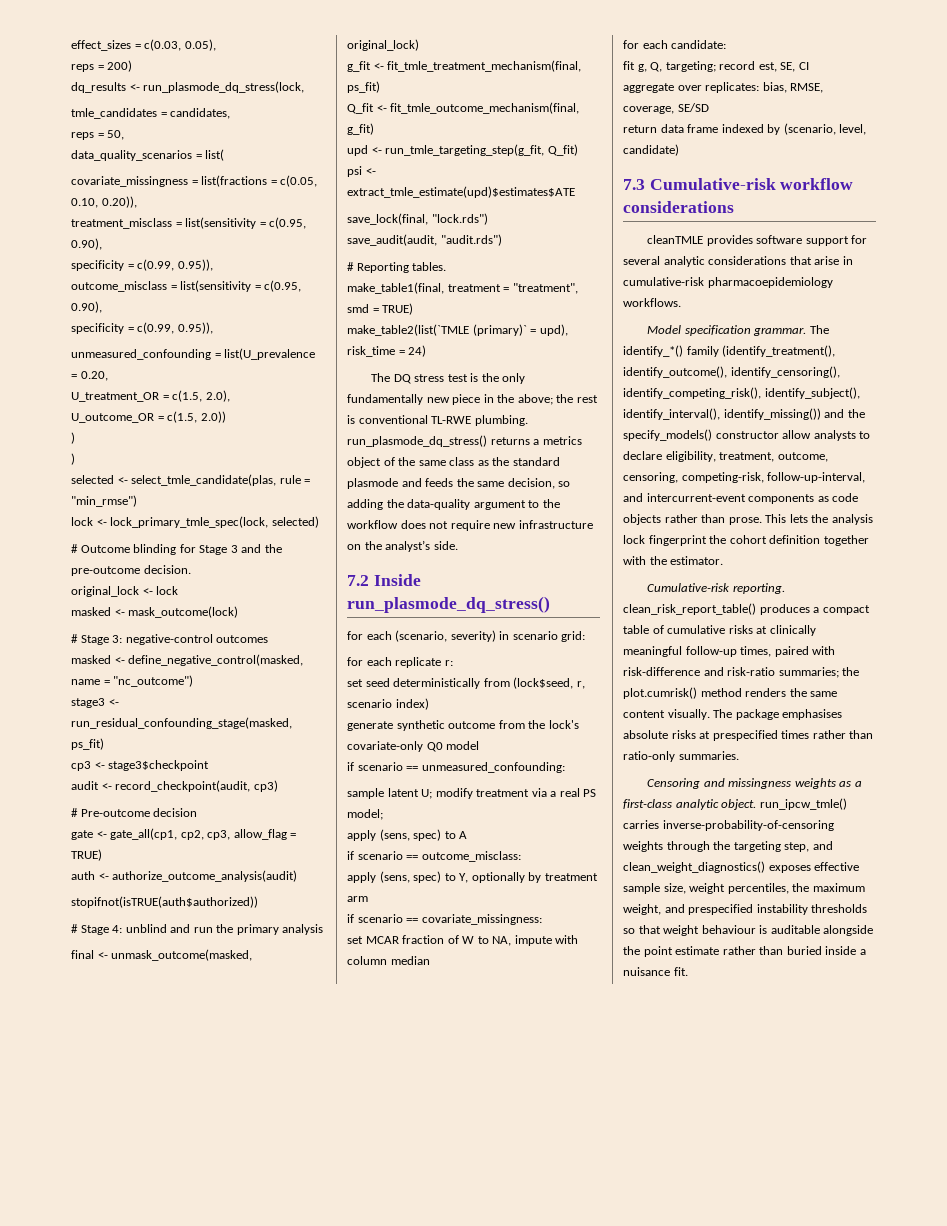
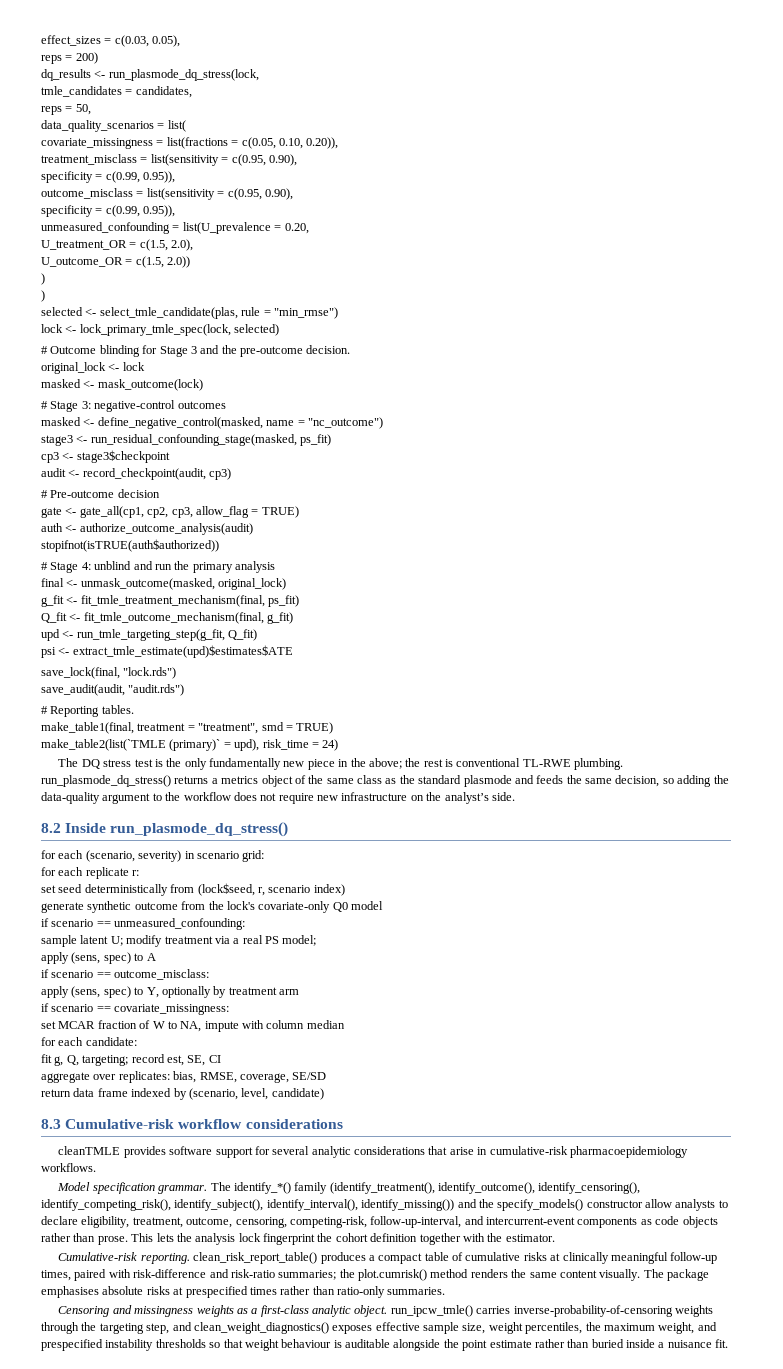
- 7.2 Inside run_plasmode_dq_stress()
+ 8.2 Inside run_plasmode_dq_stress()
- 7.3 Cumulative-risk workflow considerations
+ 8.3 Cumulative-risk workflow considerations

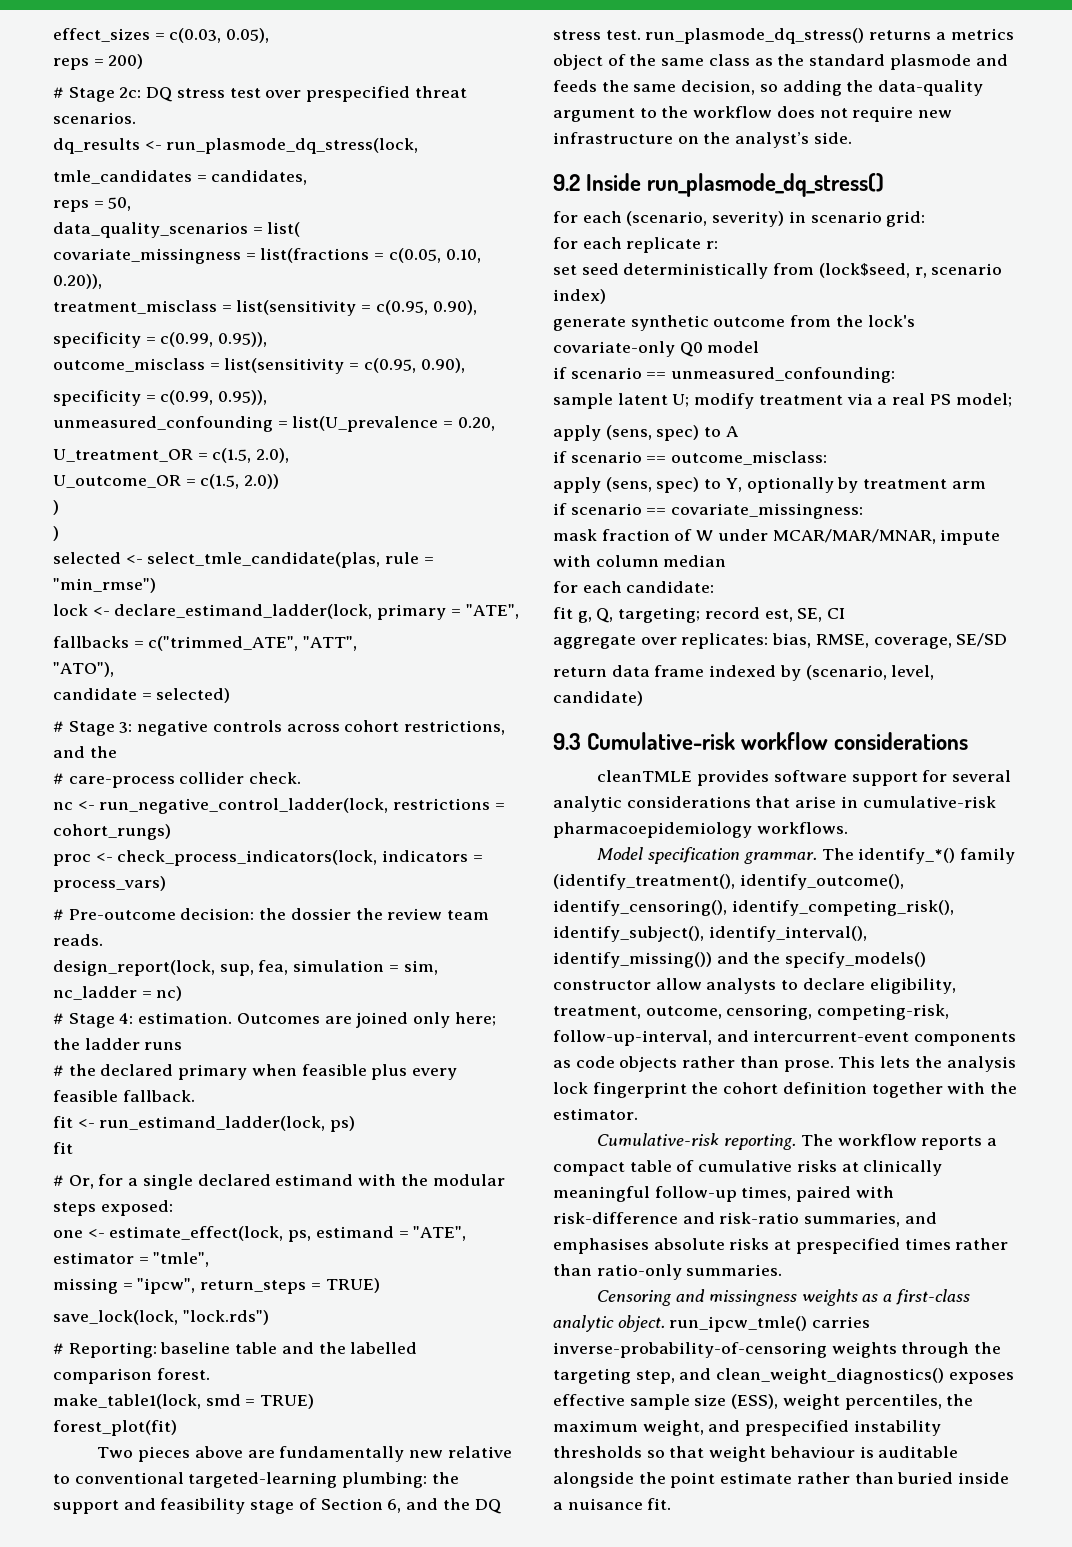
+ # Stage 2c: DQ stress test over prespecified threat scenarios.
- lock <- lock_primary_tmle_spec(lock, selected)
- # Outcome blinding for Stage 3 and the pre-outcome decision.
- original_lock <- lock
- masked <- mask_outcome(lock)
- # Stage 3: negative-control outcomes
- masked <- define_negative_control(masked, name = "nc_outcome")
- stage3 <- run_residual_confounding_stage(masked, ps_fit)
- cp3 <- stage3$checkpoint
- audit <- record_checkpoint(audit, cp3)
- # Pre-outcome decision
- gate <- gate_all(cp1, cp2, cp3, allow_flag = TRUE)
- auth <- authorize_outcome_analysis(audit)
- stopifnot(isTRUE(auth$authorized))
- # Stage 4: unblind and run the primary analysis
- final <- unmask_outcome(masked, original_lock)
- g_fit <- fit_tmle_treatment_mechanism(final, ps_fit)
- Q_fit <- fit_tmle_outcome_mechanism(final, g_fit)
- upd <- run_tmle_targeting_step(g_fit, Q_fit)
- psi <- extract_tmle_estimate(upd)$estimates$ATE
- save_lock(final, "lock.rds")
- save_audit(audit, "audit.rds")
- # Reporting tables.
- make_table1(final, treatment = "treatment", smd = TRUE)
- make_table2(list(`TMLE (primary)` = upd), risk_time = 24)
- The DQ stress test is the only fundamentally new piece in the above; the rest is conventional TL-RWE plumbing. run_plasmode_dq_stress() returns a metrics object of the same class as the standard plasmode and feeds the same decision, so adding the data-quality argument to the workflow does not require new infrastructure on the analyst’s side.
+ lock <- declare_estimand_ladder(lock, primary = "ATE",
+ fallbacks = c("trimmed_ATE", "ATT",
+ "ATO"),
+ candidate = selected)
+ # Stage 3: negative controls across cohort restrictions, and the
+ # care-process collider check.
+ nc <- run_negative_control_ladder(lock, restrictions = cohort_rungs)
+ proc <- check_process_indicators(lock, indicators = process_vars)
+ # Pre-outcome decision: the dossier the review team reads.
+ design_report(lock, sup, fea, simulation = sim, nc_ladder = nc)
+ # Stage 4: estimation. Outcomes are joined only here; the ladder runs
+ # the declared primary when feasible plus every feasible fallback.
+ fit <- run_estimand_ladder(lock, ps)
+ fit
+ # Or, for a single declared estimand with the modular steps exposed:
+ one <- estimate_effect(lock, ps, estimand = "ATE", estimator = "tmle",
+ missing = "ipcw", return_steps = TRUE)
+ save_lock(lock, "lock.rds")
+ # Reporting: baseline table and the labelled comparison forest.
+ make_table1(lock, smd = TRUE)
+ forest_plot(fit)
+ Two pieces above are fundamentally new relative to conventional targeted-learning plumbing: the support and feasibility stage of Section 6, and the DQ stress test. run_plasmode_dq_stress() returns a metrics object of the same class as the standard plasmode and feeds the same decision, so adding the data-quality argument to the workflow does not require new infrastructure on the analyst’s side.
- 8.2 Inside run_plasmode_dq_stress()
+ 9.2 Inside run_plasmode_dq_stress()
- set MCAR fraction of W to NA, impute with column median
+ mask fraction of W under MCAR/MAR/MNAR, impute with column median
- 8.3 Cumulative-risk workflow considerations
+ 9.3 Cumulative-risk workflow considerations
- Cumulative-risk reporting. clean_risk_report_table() produces a compact table of cumulative risks at clinically meaningful follow-up times, paired with risk-difference and risk-ratio summaries; the plot.cumrisk() method renders the same content visually. The package emphasises absolute risks at prespecified times rather than ratio-only summaries.
+ Cumulative-risk reporting. The workflow reports a compact table of cumulative risks at clinically meaningful follow-up times, paired with risk-difference and risk-ratio summaries, and emphasises absolute risks at prespecified times rather than ratio-only summaries.
- Censoring and missingness weights as a first-class analytic object. run_ipcw_tmle() carries inverse-probability-of-censoring weights through the targeting step, and clean_weight_diagnostics() exposes effective sample size, weight percentiles, the maximum weight, and prespecified instability thresholds so that weight behaviour is auditable alongside the point estimate rather than buried inside a nuisance fit.
+ Censoring and missingness weights as a first-class analytic object. run_ipcw_tmle() carries inverse-probability-of-censoring weights through the targeting step, and clean_weight_diagnostics() exposes effective sample size (ESS), weight percentiles, the maximum weight, and prespecified instability thresholds so that weight behaviour is auditable alongside the point estimate rather than buried inside a nuisance fit.

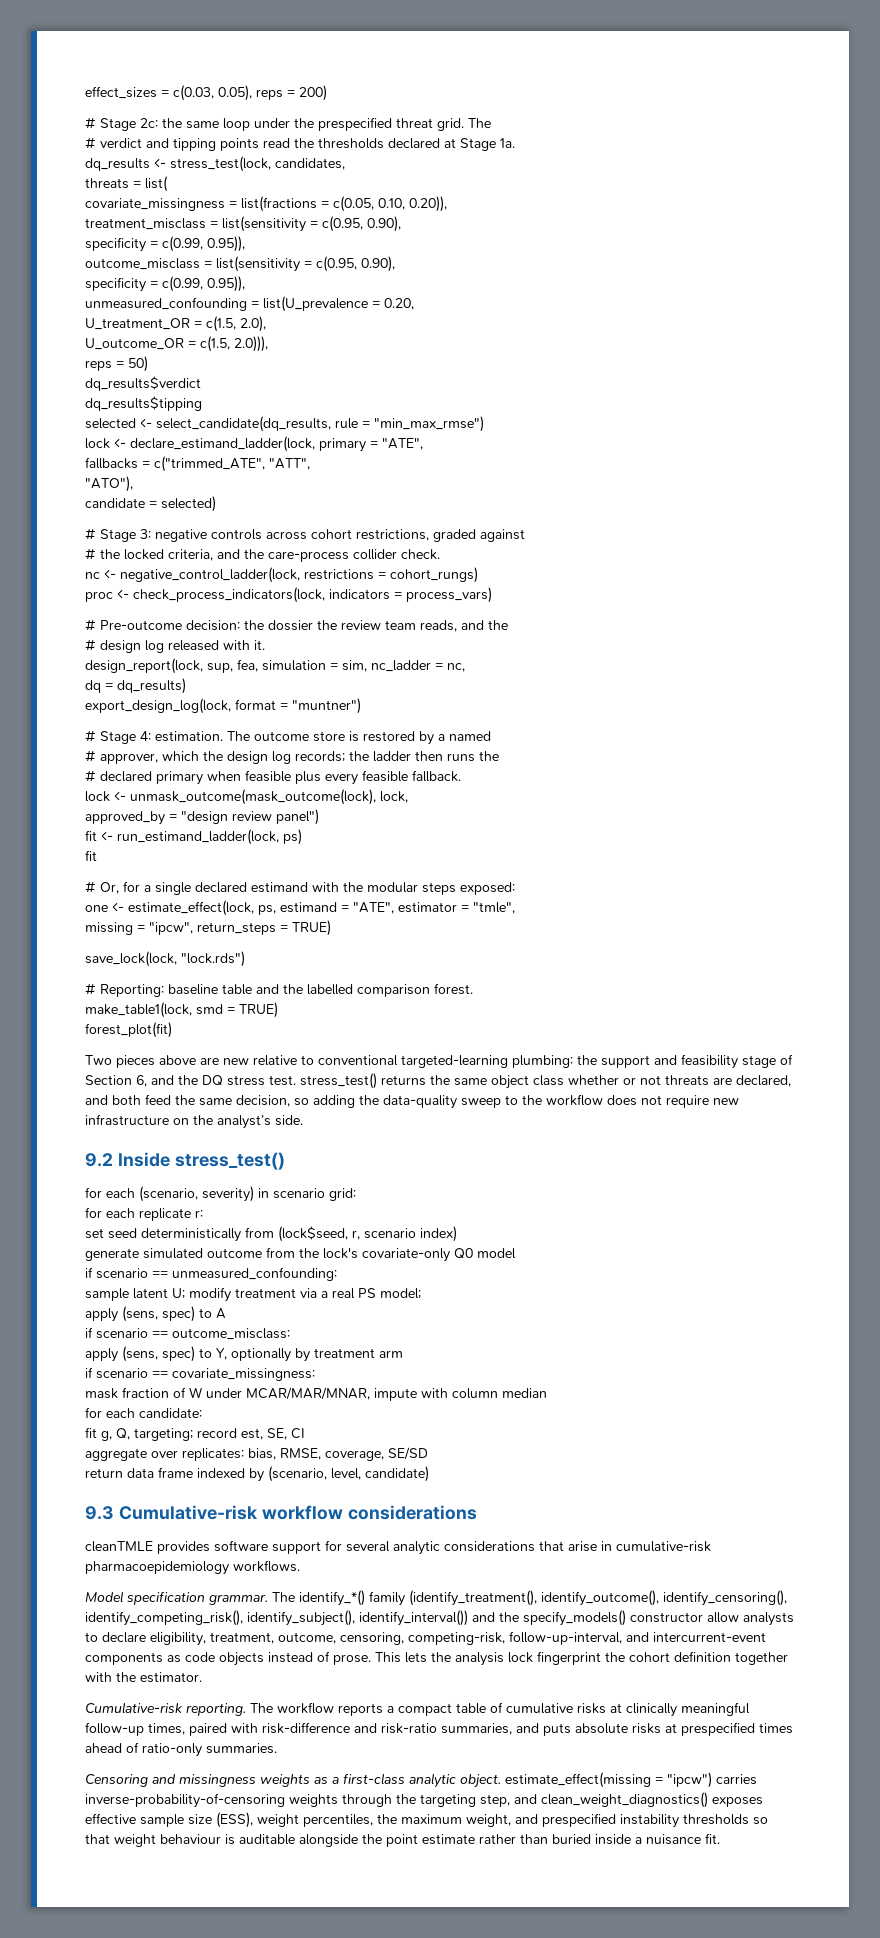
- effect_sizes = c(0.03, 0.05),
- reps = 200)
+ effect_sizes = c(0.03, 0.05), reps = 200)
- # Stage 2c: DQ stress test over prespecified threat scenarios.
- dq_results <- run_plasmode_dq_stress(lock,
- tmle_candidates = candidates,
- reps = 50,
- data_quality_scenarios = list(
+ # Stage 2c: the same loop under the prespecified threat grid. The
+ # verdict and tipping points read the thresholds declared at Stage 1a.
+ dq_results <- stress_test(lock, candidates,
+ threats = list(
- U_outcome_OR = c(1.5, 2.0))
- )
- )
+ U_outcome_OR = c(1.5, 2.0))),
+ reps = 50)
+ dq_results$verdict
+ dq_results$tipping
- selected <- select_tmle_candidate(plas, rule = "min_rmse")
+ selected <- select_candidate(dq_results, rule = "min_max_rmse")
- # Stage 3: negative controls across cohort restrictions, and the
- # care-process collider check.
+ # Stage 3: negative controls across cohort restrictions, graded against
+ # the locked criteria, and the care-process collider check.
- nc <- run_negative_control_ladder(lock, restrictions = cohort_rungs)
+ nc <- negative_control_ladder(lock, restrictions = cohort_rungs)
- # Pre-outcome decision: the dossier the review team reads.
+ # Pre-outcome decision: the dossier the review team reads, and the
+ # design log released with it.
- design_report(lock, sup, fea, simulation = sim, nc_ladder = nc)
- # Stage 4: estimation. Outcomes are joined only here; the ladder runs
- # the declared primary when feasible plus every feasible fallback.
+ design_report(lock, sup, fea, simulation = sim, nc_ladder = nc,
+ dq = dq_results)
+ export_design_log(lock, format = "muntner")
+ # Stage 4: estimation. The outcome store is restored by a named
+ # approver, which the design log records; the ladder then runs the
+ # declared primary when feasible plus every feasible fallback.
+ lock <- unmask_outcome(mask_outcome(lock), lock,
+ approved_by = "design review panel")
- Two pieces above are fundamentally new relative to conventional targeted-learning plumbing: the support and feasibility stage of Section 6, and the DQ stress test. run_plasmode_dq_stress() returns a metrics object of the same class as the standard plasmode and feeds the same decision, so adding the data-quality argument to the workflow does not require new infrastructure on the analyst’s side.
+ Two pieces above are new relative to conventional targeted-learning plumbing: the support and feasibility stage of Section 6, and the DQ stress test. stress_test() returns the same object class whether or not threats are declared, and both feed the same decision, so adding the data-quality sweep to the workflow does not require new infrastructure on the analyst’s side.
- 9.2 Inside run_plasmode_dq_stress()
+ 9.2 Inside stress_test()
- generate synthetic outcome from the lock's covariate-only Q0 model
+ generate simulated outcome from the lock's covariate-only Q0 model
- The identify_*() family (identify_treatment(), identify_outcome(), identify_censoring(), identify_competing_risk(), identify_subject(), identify_interval(), identify_missing()) and the specify_models() constructor allow analysts to declare eligibility, treatment, outcome, censoring, competing-risk, follow-up-interval, and intercurrent-event components as code objects rather than prose.
+ The identify_*() family (identify_treatment(), identify_outcome(), identify_censoring(), identify_competing_risk(), identify_subject(), identify_interval()) and the specify_models() constructor allow analysts to declare eligibility, treatment, outcome, censoring, competing-risk, follow-up-interval, and intercurrent-event components as code objects instead of prose.
- The workflow reports a compact table of cumulative risks at clinically meaningful follow-up times, paired with risk-difference and risk-ratio summaries, and emphasises absolute risks at prespecified times rather than ratio-only summaries.
+ The workflow reports a compact table of cumulative risks at clinically meaningful follow-up times, paired with risk-difference and risk-ratio summaries, and puts absolute risks at prespecified times ahead of ratio-only summaries.
- Censoring and missingness weights as a first-class analytic object. run_ipcw_tmle() carries inverse-probability-of-censoring weights through the targeting step, and clean_weight_diagnostics() exposes effective sample size (ESS), weight percentiles, the maximum weight, and prespecified instability thresholds so that weight behaviour is auditable alongside the point estimate rather than buried inside a nuisance fit.
+ Censoring and missingness weights as a first-class analytic object. estimate_effect(missing = "ipcw") carries inverse-probability-of-censoring weights through the targeting step, and clean_weight_diagnostics() exposes effective sample size (ESS), weight percentiles, the maximum weight, and prespecified instability thresholds so that weight behaviour is auditable alongside the point estimate rather than buried inside a nuisance fit.

